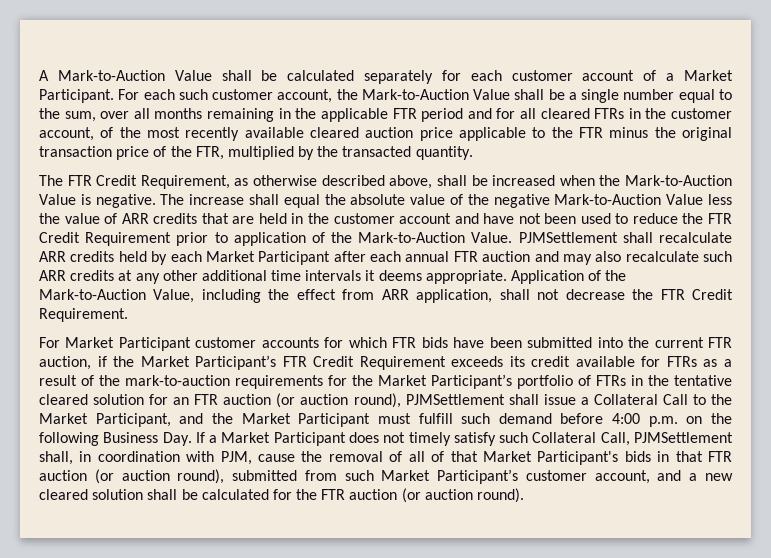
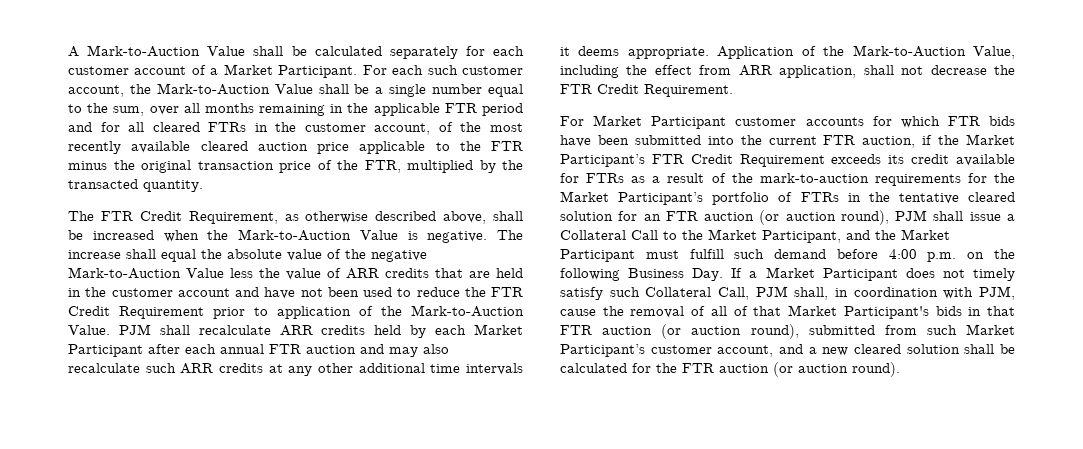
- PJMSettlement shall recalculate ARR credits held by each Market Participant after each annual FTR auction and may also recalculate such ARR credits at any other additional time intervals it deems appropriate.
+ PJM shall recalculate ARR credits held by each Market Participant after each annual FTR auction and may also recalculate such ARR credits at any other additional time intervals it deems appropriate.
- For Market Participant customer accounts for which FTR bids have been submitted into the current FTR auction, if the Market Participant’s FTR Credit Requirement exceeds its credit available for FTRs as a result of the mark-to-auction requirements for the Market Participant’s portfolio of FTRs in the tentative cleared solution for an FTR auction (or auction round), PJMSettlement shall issue a Collateral Call to the Market Participant, and the Market Participant must fulfill such demand before 4:00 p.m. on the following Business Day. If a Market Participant does not timely satisfy such Collateral Call, PJMSettlement shall, in coordination with PJM, cause the removal of all of that Market Participant's bids in that FTR auction (or auction round), submitted from such Market Participant’s customer account, and a new cleared solution shall be calculated for the FTR auction (or auction round).
+ For Market Participant customer accounts for which FTR bids have been submitted into the current FTR auction, if the Market Participant’s FTR Credit Requirement exceeds its credit available for FTRs as a result of the mark-to-auction requirements for the Market Participant’s portfolio of FTRs in the tentative cleared solution for an FTR auction (or auction round), PJM shall issue a Collateral Call to the Market Participant, and the Market Participant must fulfill such demand before 4:00 p.m. on the following Business Day. If a Market Participant does not timely satisfy such Collateral Call, PJM shall, in coordination with PJM, cause the removal of all of that Market Participant's bids in that FTR auction (or auction round), submitted from such Market Participant’s customer account, and a new cleared solution shall be calculated for the FTR auction (or auction round).

